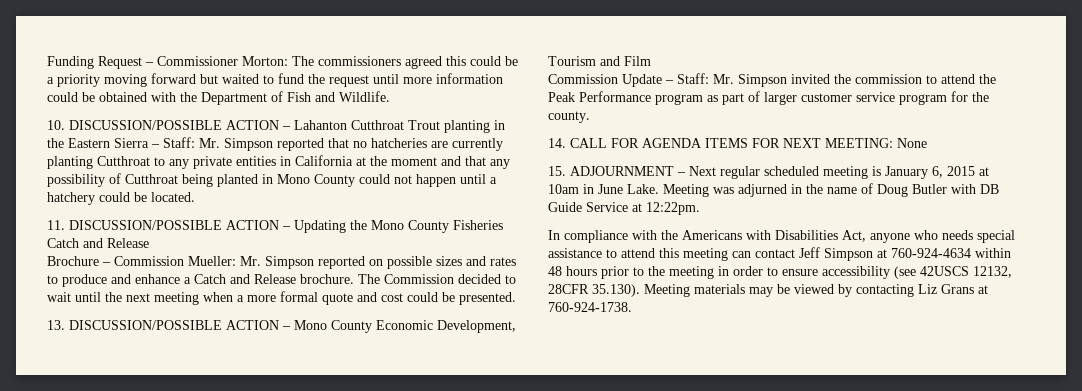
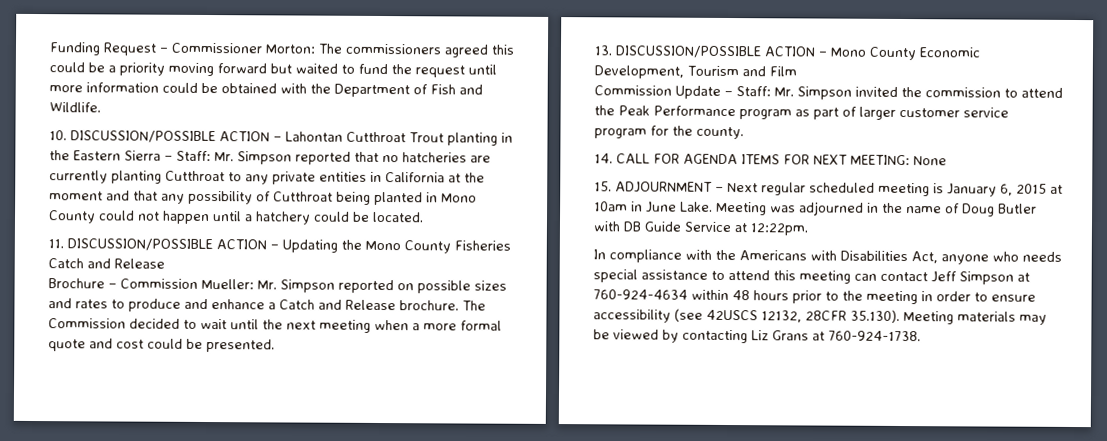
- 10. DISCUSSION/POSSIBLE ACTION – Lahanton Cutthroat Trout planting in the Eastern Sierra – Staff: Mr. Simpson reported that no hatcheries are currently planting Cutthroat to any private entities in California at the moment and that any possibility of Cutthroat being planted in Mono County could not happen until a hatchery could be located.
+ 10. DISCUSSION/POSSIBLE ACTION – Lahontan Cutthroat Trout planting in the Eastern Sierra – Staff: Mr. Simpson reported that no hatcheries are currently planting Cutthroat to any private entities in California at the moment and that any possibility of Cutthroat being planted in Mono County could not happen until a hatchery could be located.
- Meeting was adjurned in the name of Doug Butler with DB Guide Service at 12:22pm.
+ Meeting was adjourned in the name of Doug Butler with DB Guide Service at 12:22pm.

